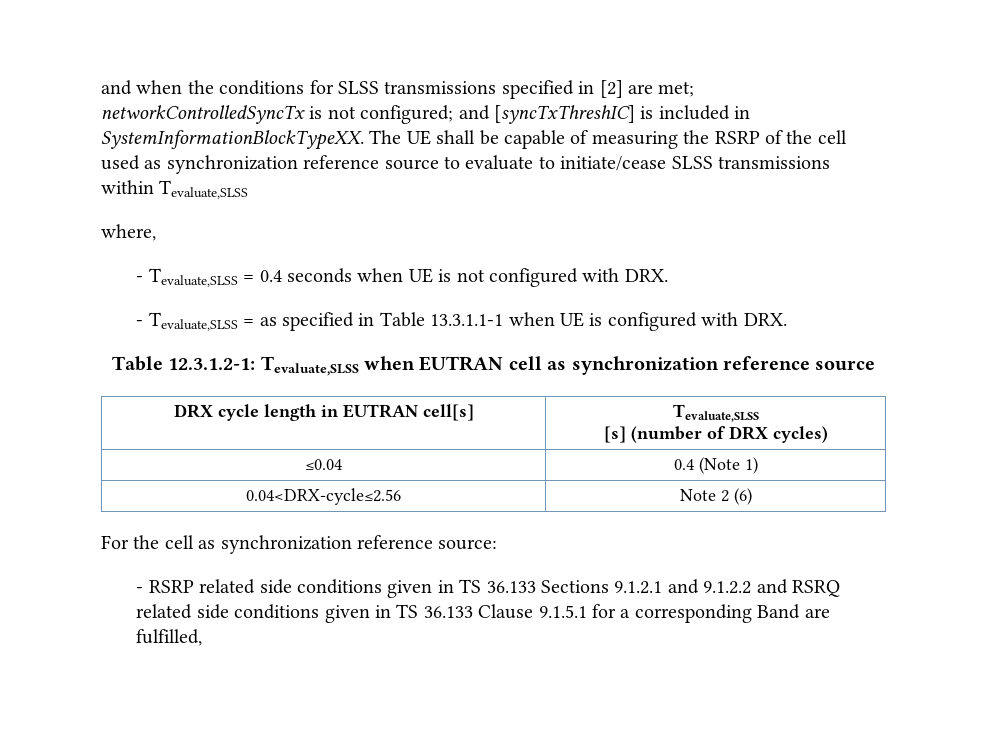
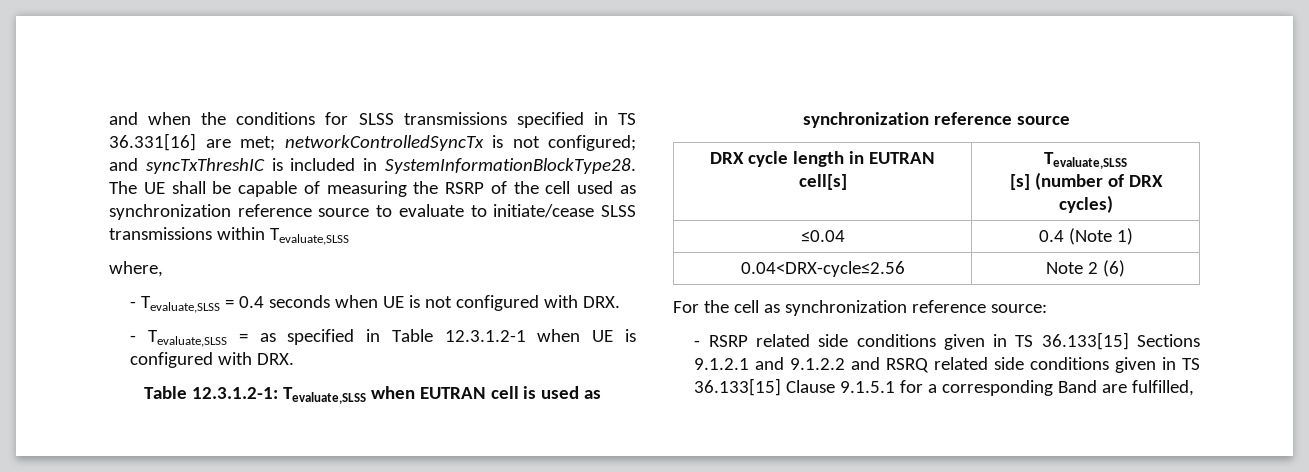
- and when the conditions for SLSS transmissions specified in [2] are met; networkControlledSyncTx is not configured; and [syncTxThreshIC] is included in SystemInformationBlockTypeXX.
+ and when the conditions for SLSS transmissions specified in TS 36.331[16] are met; networkControlledSyncTx is not configured; and syncTxThreshIC is included in SystemInformationBlockType28.
- - Tevaluate,SLSS = as specified in Table 13.3.1.1-1 when UE is configured with DRX.
+ - Tevaluate,SLSS = as specified in Table 12.3.1.2-1 when UE is configured with DRX.
- Table 12.3.1.2-1: Tevaluate,SLSS when EUTRAN cell as synchronization reference source
+ Table 12.3.1.2-1: Tevaluate,SLSS when EUTRAN cell is used as synchronization reference source
- - RSRP related side conditions given in TS 36.133 Sections 9.1.2.1 and 9.1.2.2 and RSRQ related side conditions given in TS 36.133 Clause 9.1.5.1 for a corresponding Band are fulfilled,
+ - RSRP related side conditions given in TS 36.133[15] Sections 9.1.2.1 and 9.1.2.2 and RSRQ related side conditions given in TS 36.133[15] Clause 9.1.5.1 for a corresponding Band are fulfilled,

